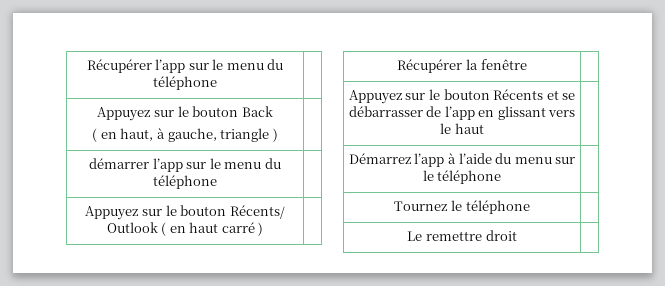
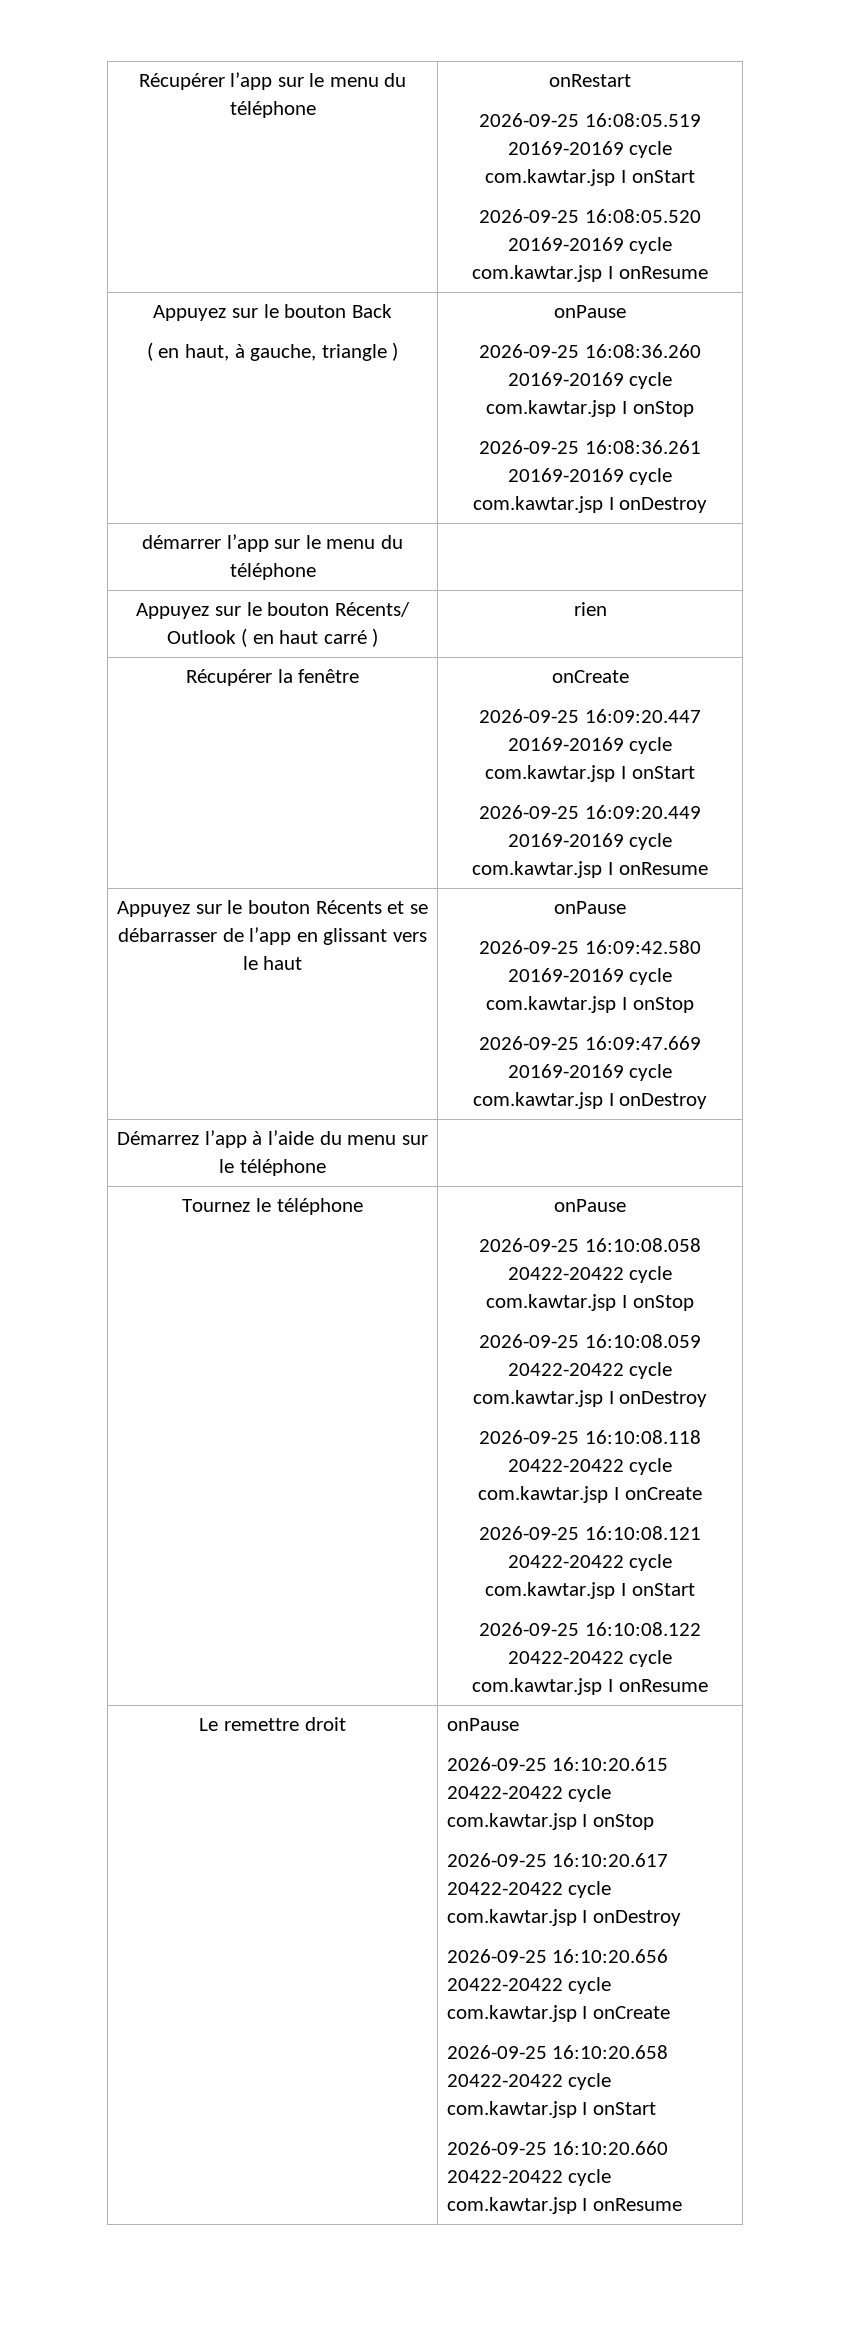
- Récupérer l’app sur le menu du téléphone |
+ Récupérer l’app sur le menu du téléphone | onRestart
+ 2026-09-25 16:08:05.519 20169-20169 cycle com.kawtar.jsp I onStart
+ 2026-09-25 16:08:05.520 20169-20169 cycle com.kawtar.jsp I onResume
  Appuyez sur le bouton Back
- ( en haut, à gauche, triangle ) |
+ ( en haut, à gauche, triangle ) | onPause
+ 2026-09-25 16:08:36.260 20169-20169 cycle com.kawtar.jsp I onStop
+ 2026-09-25 16:08:36.261 20169-20169 cycle com.kawtar.jsp I onDestroy
- Appuyez sur le bouton Récents/ Outlook ( en haut carré ) |
+ Appuyez sur le bouton Récents/ Outlook ( en haut carré ) | rien
- Récupérer la fenêtre |
+ Récupérer la fenêtre | onCreate
+ 2026-09-25 16:09:20.447 20169-20169 cycle com.kawtar.jsp I onStart
+ 2026-09-25 16:09:20.449 20169-20169 cycle com.kawtar.jsp I onResume
- Appuyez sur le bouton Récents et se débarrasser de l’app en glissant vers le haut |
+ Appuyez sur le bouton Récents et se débarrasser de l’app en glissant vers le haut | onPause
+ 2026-09-25 16:09:42.580 20169-20169 cycle com.kawtar.jsp I onStop
+ 2026-09-25 16:09:47.669 20169-20169 cycle com.kawtar.jsp I onDestroy
- Tournez le téléphone |
- Le remettre droit |
+ Tournez le téléphone | onPause
+ 2026-09-25 16:10:08.058 20422-20422 cycle com.kawtar.jsp I onStop
+ 2026-09-25 16:10:08.059 20422-20422 cycle com.kawtar.jsp I onDestroy
+ 2026-09-25 16:10:08.118 20422-20422 cycle com.kawtar.jsp I onCreate
+ 2026-09-25 16:10:08.121 20422-20422 cycle com.kawtar.jsp I onStart
+ 2026-09-25 16:10:08.122 20422-20422 cycle com.kawtar.jsp I onResume
+ Le remettre droit | onPause
+ 2026-09-25 16:10:20.615 20422-20422 cycle com.kawtar.jsp I onStop
+ 2026-09-25 16:10:20.617 20422-20422 cycle com.kawtar.jsp I onDestroy
+ 2026-09-25 16:10:20.656 20422-20422 cycle com.kawtar.jsp I onCreate
+ 2026-09-25 16:10:20.658 20422-20422 cycle com.kawtar.jsp I onStart
+ 2026-09-25 16:10:20.660 20422-20422 cycle com.kawtar.jsp I onResume

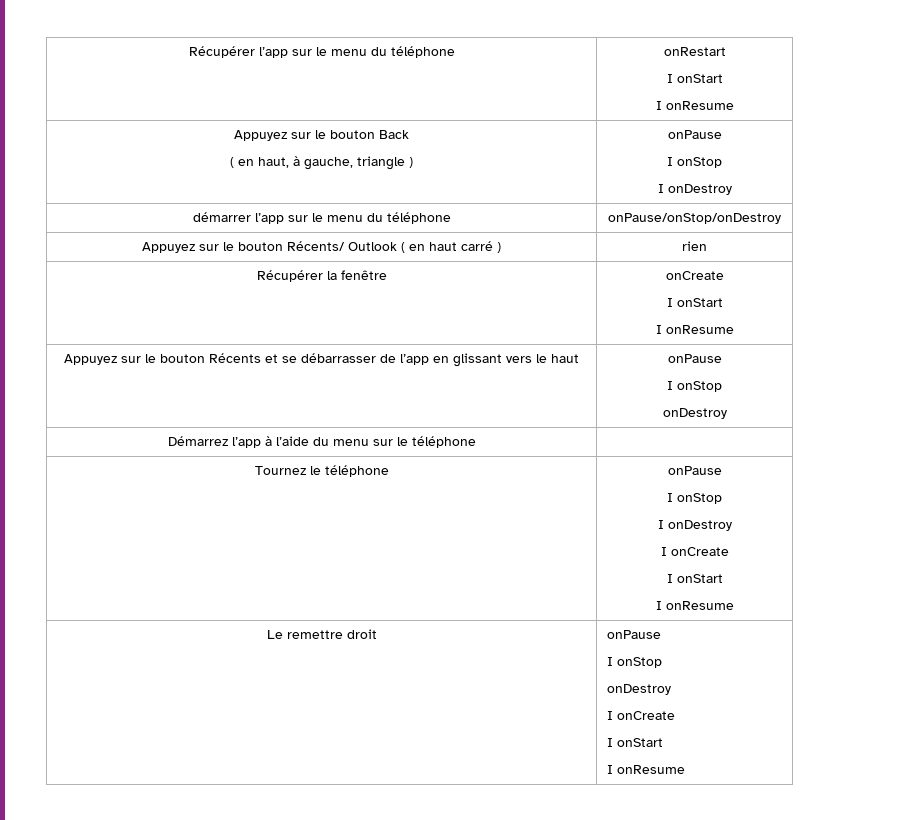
  Récupérer l’app sur le menu du téléphone | onRestart
- 2026-09-25 16:08:05.519 20169-20169 cycle com.kawtar.jsp I onStart
- 2026-09-25 16:08:05.520 20169-20169 cycle com.kawtar.jsp I onResume
+ I onStart
+ I onResume
  Appuyez sur le bouton Back
  ( en haut, à gauche, triangle ) | onPause
- 2026-09-25 16:08:36.260 20169-20169 cycle com.kawtar.jsp I onStop
- 2026-09-25 16:08:36.261 20169-20169 cycle com.kawtar.jsp I onDestroy
+ I onStop
+ I onDestroy
- démarrer l’app sur le menu du téléphone |
+ démarrer l’app sur le menu du téléphone | onPause/onStop/onDestroy
  Récupérer la fenêtre | onCreate
- 2026-09-25 16:09:20.447 20169-20169 cycle com.kawtar.jsp I onStart
- 2026-09-25 16:09:20.449 20169-20169 cycle com.kawtar.jsp I onResume
+ I onStart
+ I onResume
  Appuyez sur le bouton Récents et se débarrasser de l’app en glissant vers le haut | onPause
- 2026-09-25 16:09:42.580 20169-20169 cycle com.kawtar.jsp I onStop
- 2026-09-25 16:09:47.669 20169-20169 cycle com.kawtar.jsp I onDestroy
+ I onStop
+ onDestroy
  Tournez le téléphone | onPause
- 2026-09-25 16:10:08.058 20422-20422 cycle com.kawtar.jsp I onStop
- 2026-09-25 16:10:08.059 20422-20422 cycle com.kawtar.jsp I onDestroy
- 2026-09-25 16:10:08.118 20422-20422 cycle com.kawtar.jsp I onCreate
- 2026-09-25 16:10:08.121 20422-20422 cycle com.kawtar.jsp I onStart
- 2026-09-25 16:10:08.122 20422-20422 cycle com.kawtar.jsp I onResume
+ I onStop
+ I onDestroy
+ I onCreate
+ I onStart
+ I onResume
  Le remettre droit | onPause
- 2026-09-25 16:10:20.615 20422-20422 cycle com.kawtar.jsp I onStop
- 2026-09-25 16:10:20.617 20422-20422 cycle com.kawtar.jsp I onDestroy
- 2026-09-25 16:10:20.656 20422-20422 cycle com.kawtar.jsp I onCreate
- 2026-09-25 16:10:20.658 20422-20422 cycle com.kawtar.jsp I onStart
- 2026-09-25 16:10:20.660 20422-20422 cycle com.kawtar.jsp I onResume
+ I onStop
+ onDestroy
+ I onCreate
+ I onStart
+ I onResume

